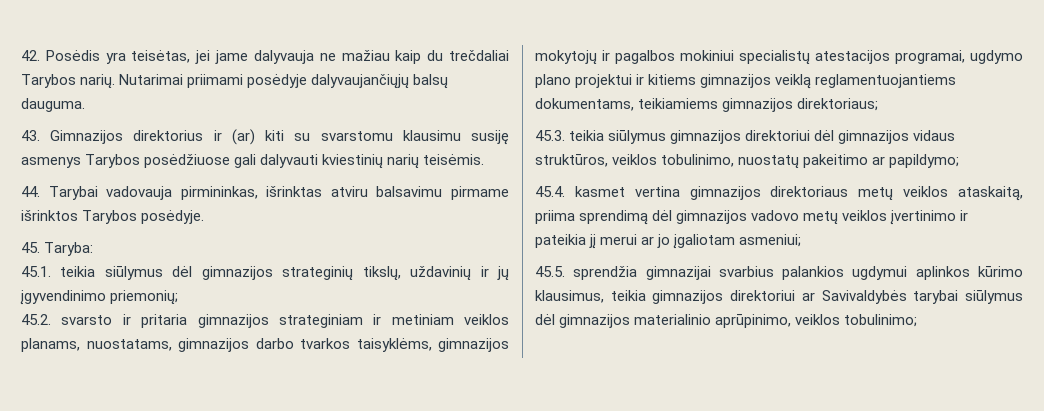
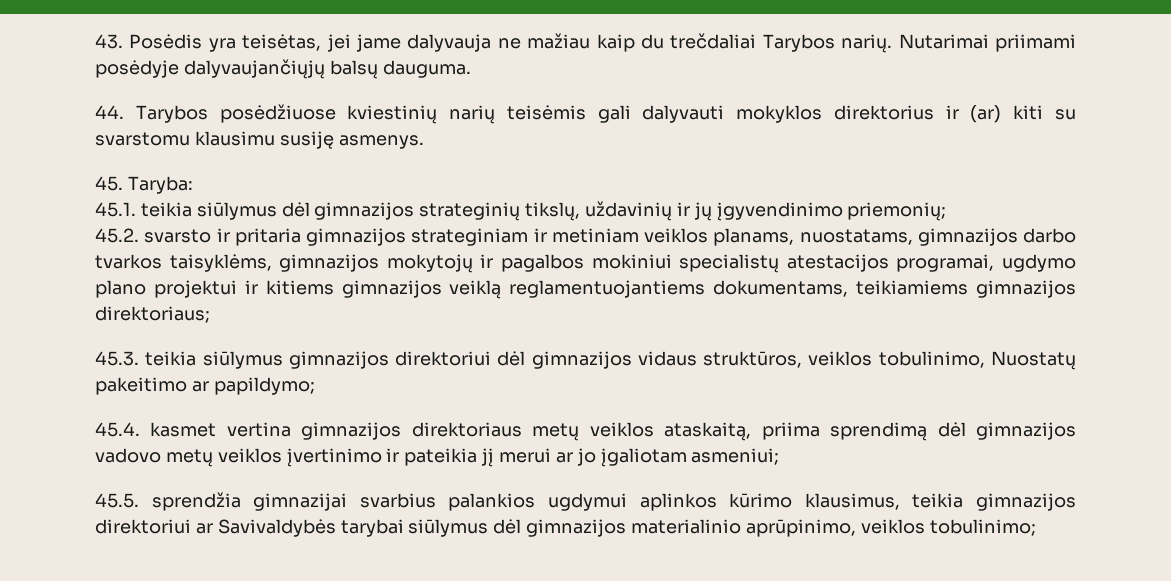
- 42. Posėdis yra teisėtas, jei jame dalyvauja ne mažiau kaip du trečdaliai Tarybos narių.
+ 43. Posėdis yra teisėtas, jei jame dalyvauja ne mažiau kaip du trečdaliai Tarybos narių.
- 43. Gimnazijos direktorius ir (ar) kiti su svarstomu klausimu susiję asmenys Tarybos posėdžiuose gali dalyvauti kviestinių narių teisėmis.
- 44. Tarybai vadovauja pirmininkas, išrinktas atviru balsavimu pirmame išrinktos Tarybos posėdyje.
+ 44. Tarybos posėdžiuose kviestinių narių teisėmis gali dalyvauti mokyklos direktorius ir (ar) kiti su svarstomu klausimu susiję asmenys.
- 45.3. teikia siūlymus gimnazijos direktoriui dėl gimnazijos vidaus struktūros, veiklos tobulinimo, nuostatų pakeitimo ar papildymo;
+ 45.3. teikia siūlymus gimnazijos direktoriui dėl gimnazijos vidaus struktūros, veiklos tobulinimo, Nuostatų pakeitimo ar papildymo;

